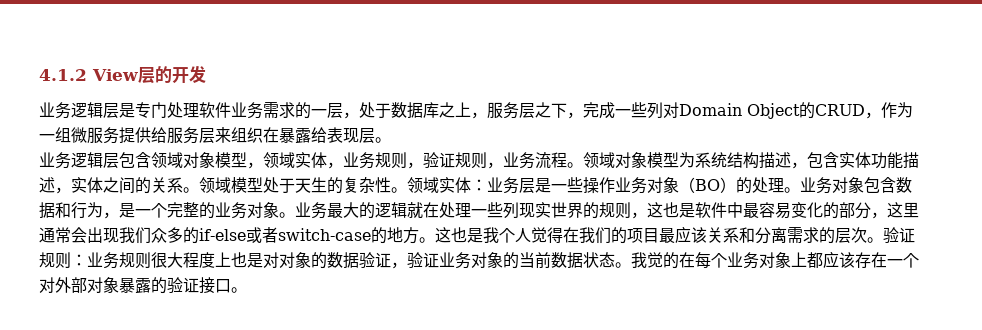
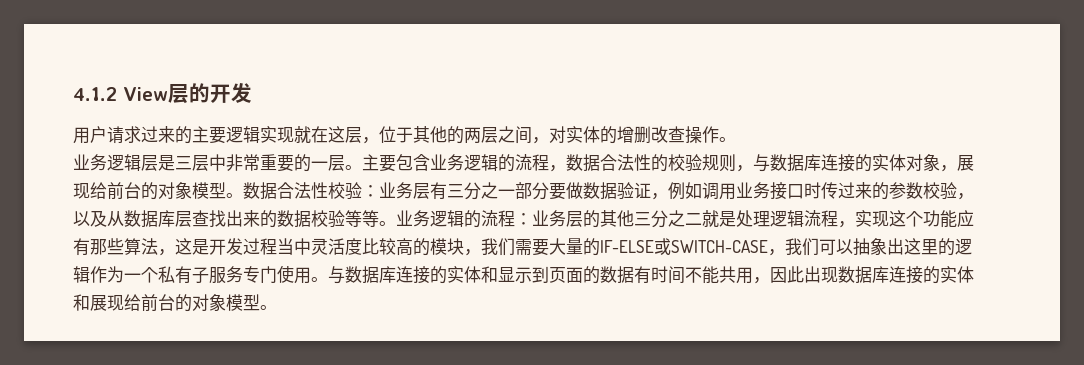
- 业务逻辑层是专门处理软件业务需求的一层，处于数据库之上，服务层之下，完成一些列对Domain Object的CRUD，作为一组微服务提供给服务层来组织在暴露给表现层。
- 业务逻辑层包含领域对象模型，领域实体，业务规则，验证规则，业务流程。领域对象模型为系统结构描述，包含实体功能描述，实体之间的关系。领域模型处于天生的复杂性。领域实体：业务层是一些操作业务对象（BO）的处理。业务对象包含数据和行为，是一个完整的业务对象。业务最大的逻辑就在处理一些列现实世界的规则，这也是软件中最容易变化的部分，这里通常会出现我们众多的if-else或者switch-case的地方。这也是我个人觉得在我们的项目最应该关系和分离需求的层次。验证规则：业务规则很大程度上也是对对象的数据验证，验证业务对象的当前数据状态。我觉的在每个业务对象上都应该存在一个对外部对象暴露的验证接口。
+ 用户请求过来的主要逻辑实现就在这层，位于其他的两层之间，对实体的增删改查操作。
+ 业务逻辑层是三层中非常重要的一层。主要包含业务逻辑的流程，数据合法性的校验规则，与数据库连接的实体对象，展现给前台的对象模型。数据合法性校验：业务层有三分之一部分要做数据验证，例如调用业务接口时传过来的参数校验，以及从数据库层查找出来的数据校验等等。业务逻辑的流程：业务层的其他三分之二就是处理逻辑流程，实现这个功能应有那些算法，这是开发过程当中灵活度比较高的模块，我们需要大量的IF-ELSE或SWITCH-CASE，我们可以抽象出这里的逻辑作为一个私有子服务专门使用。与数据库连接的实体和显示到页面的数据有时间不能共用，因此出现数据库连接的实体和展现给前台的对象模型。

